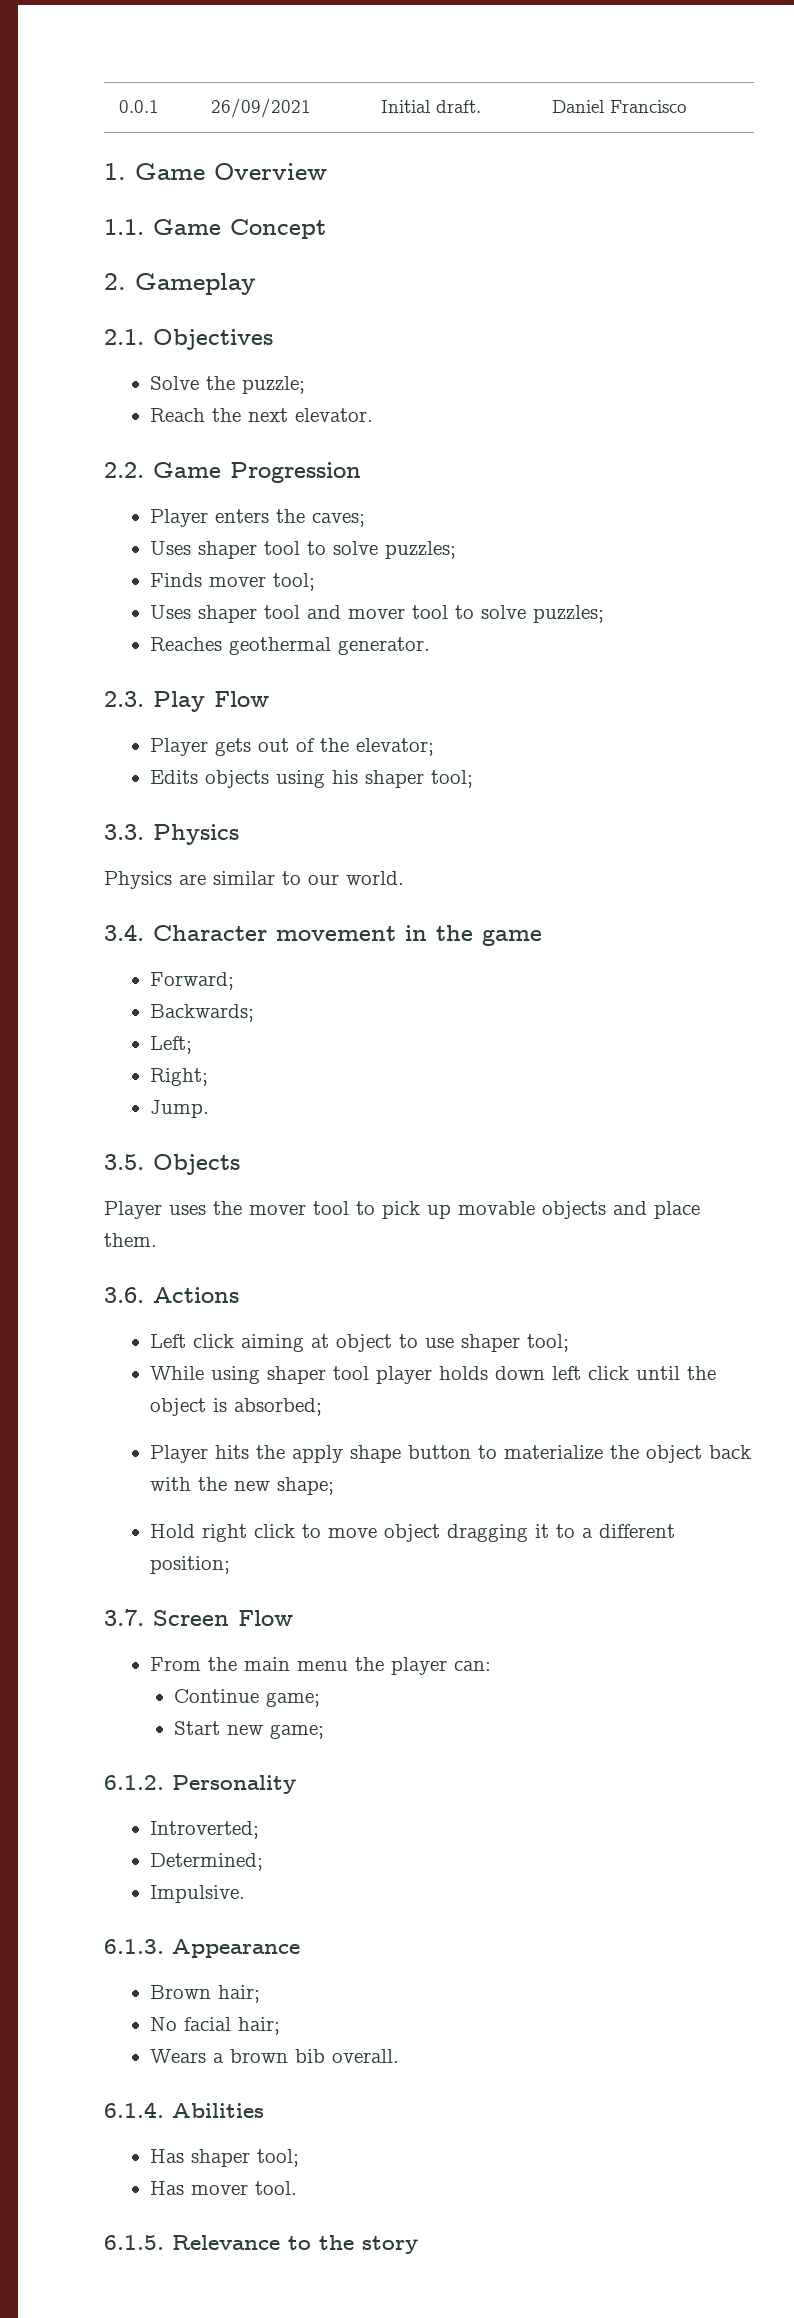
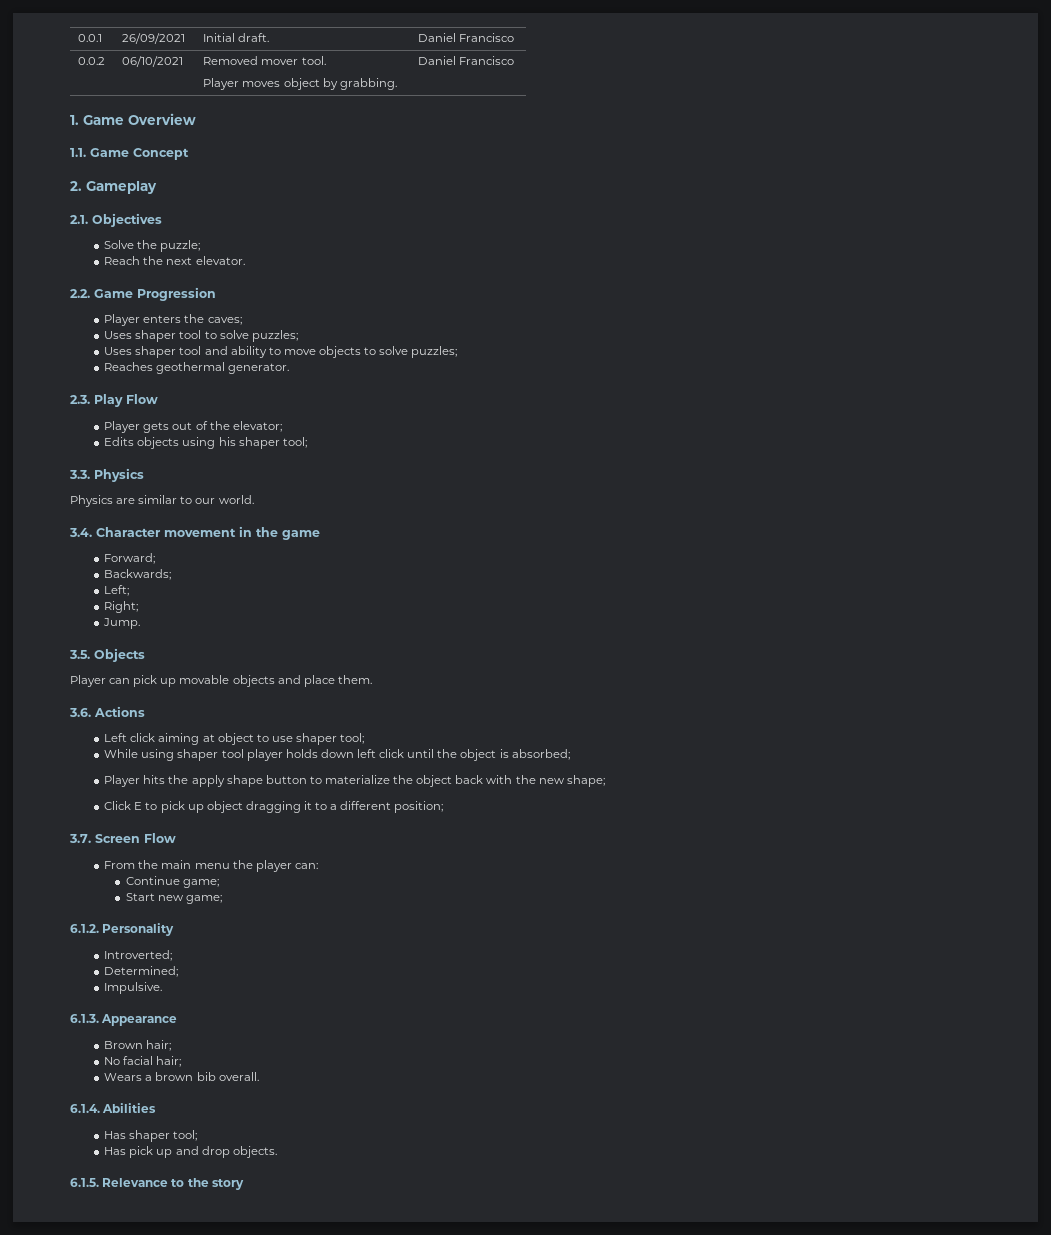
+ 0.0.2 | 06/10/2021 | Removed mover tool.
+ Player moves object by grabbing. | Daniel Francisco
- Finds mover tool;
- Uses shaper tool and mover tool to solve puzzles;
+ Uses shaper tool and ability to move objects to solve puzzles;
- Player uses the mover tool to pick up movable objects and place them.
+ Player can pick up movable objects and place them.
- Hold right click to move object dragging it to a different position;
+ Click E to pick up object dragging it to a different position;
- Has mover tool.
+ Has pick up and drop objects.

